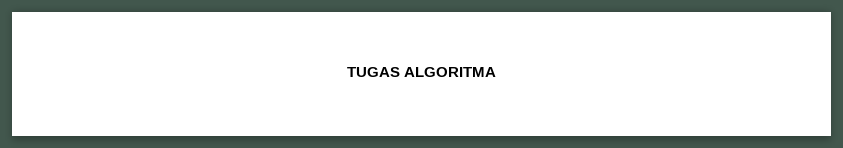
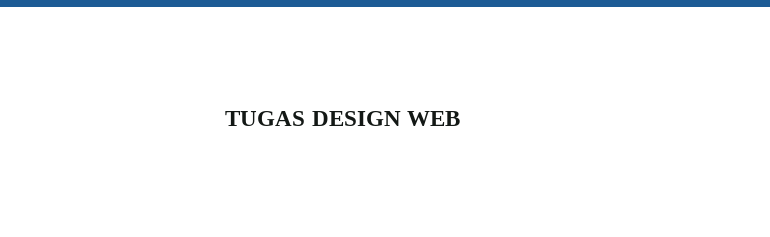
- TUGAS ALGORITMA
+ TUGAS DESIGN WEB

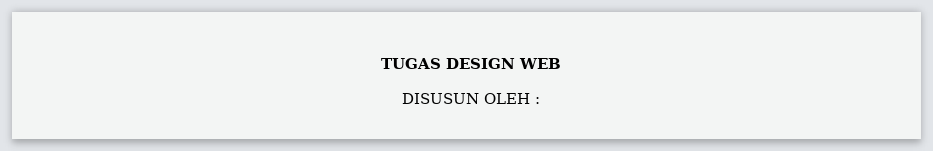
+ DISUSUN OLEH :

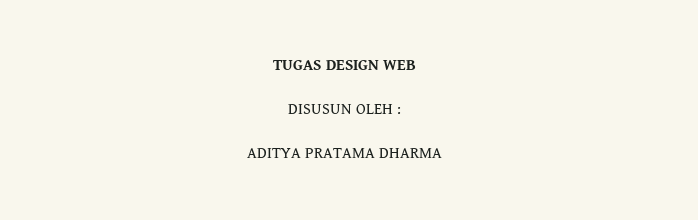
+ ADITYA PRATAMA DHARMA

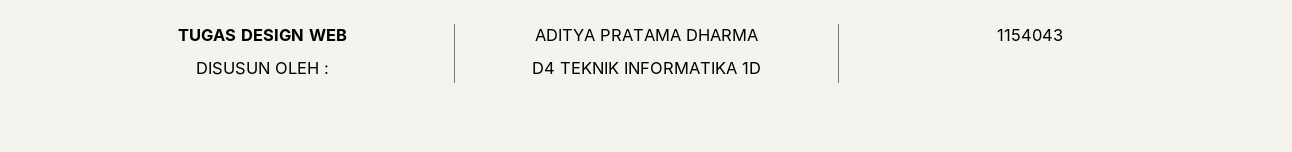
+ D4 TEKNIK INFORMATIKA 1D
+ 1154043

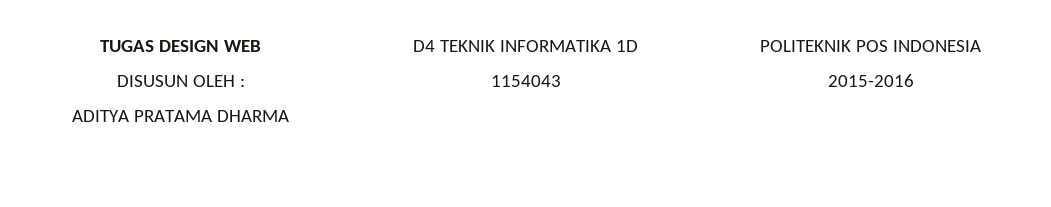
+ POLITEKNIK POS INDONESIA
+ 2015-2016

